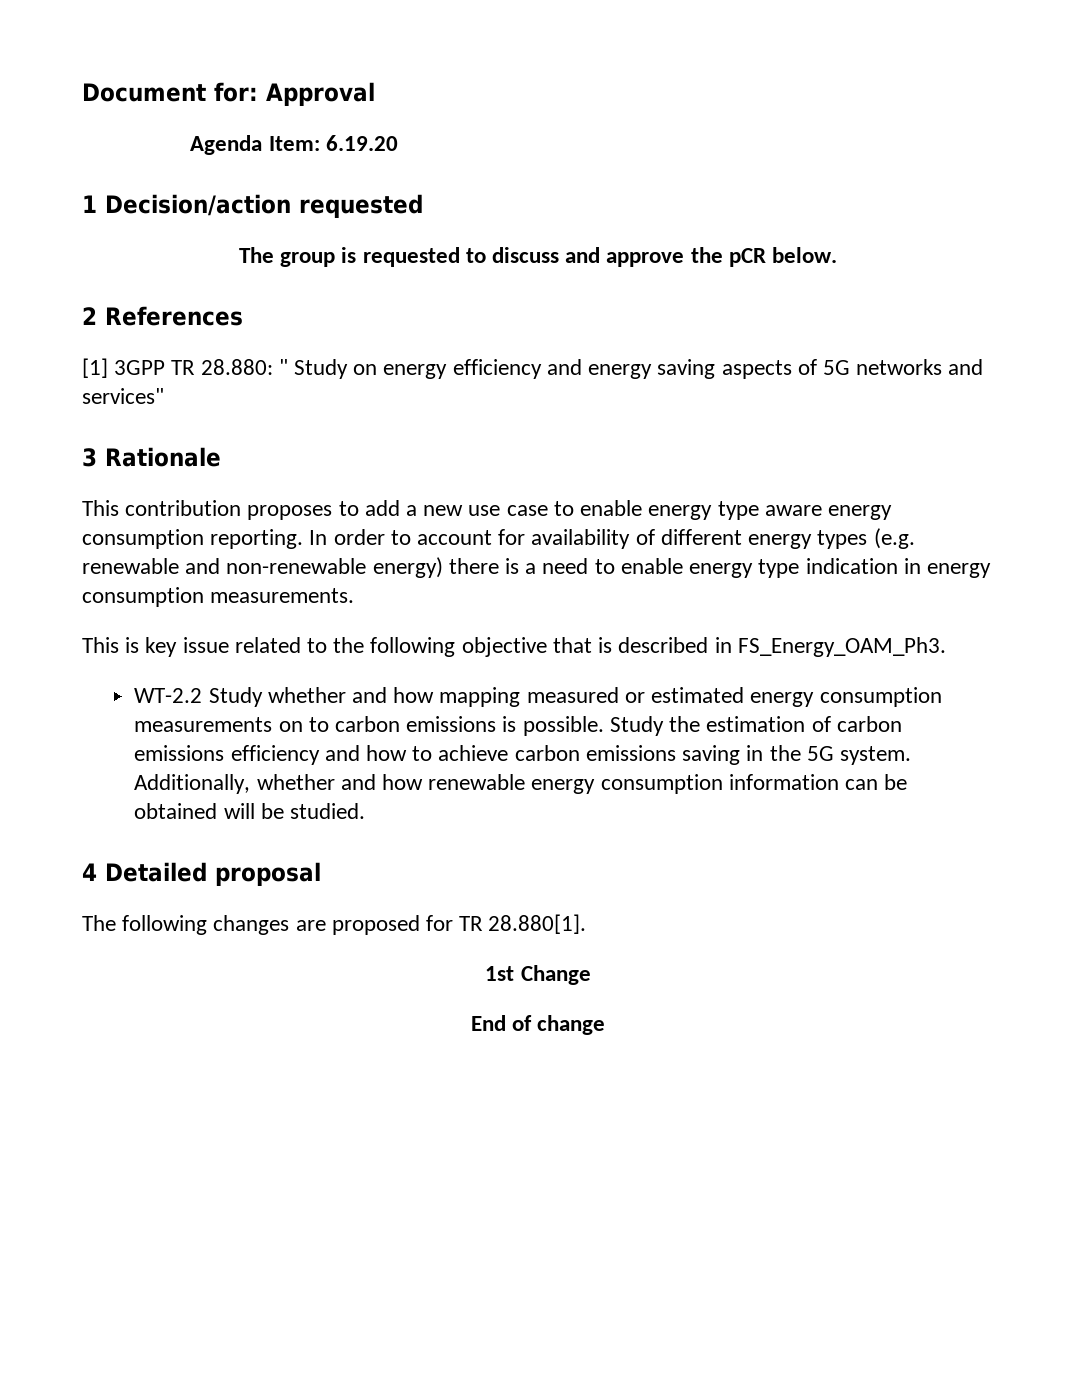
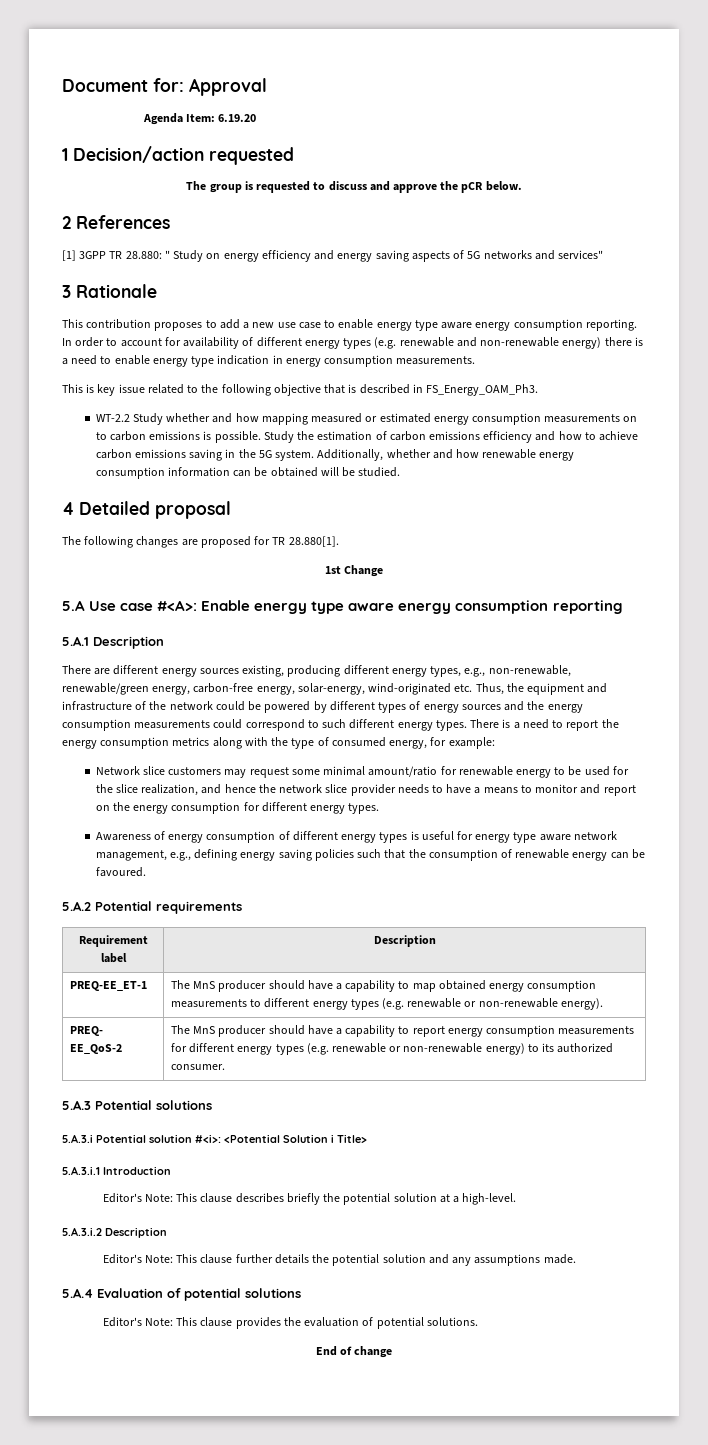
+ 5.A Use case #<A>: Enable energy type aware energy consumption reporting
+ 5.A.1 Description
+ There are different energy sources existing, producing different energy types, e.g., non-renewable, renewable/green energy, carbon-free energy, solar-energy, wind-originated etc. Thus, the equipment and infrastructure of the network could be powered by different types of energy sources and the energy consumption measurements could correspond to such different energy types. There is a need to report the energy consumption metrics along with the type of consumed energy, for example:
+ Network slice customers may request some minimal amount/ratio for renewable energy to be used for the slice realization, and hence the network slice provider needs to have a means to monitor and report on the energy consumption for different energy types.
+ Awareness of energy consumption of different energy types is useful for energy type aware network management, e.g., defining energy saving policies such that the consumption of renewable energy can be favoured.
+ 5.A.2 Potential requirements
+ Requirement label | Description
+ PREQ-EE_ET-1 | The MnS producer should have a capability to map obtained energy consumption measurements to different energy types (e.g. renewable or non-renewable energy).
+ PREQ- EE_QoS-2 | The MnS producer should have a capability to report energy consumption measurements for different energy types (e.g. renewable or non-renewable energy) to its authorized consumer.
+ 5.A.3 Potential solutions
+ 5.A.3.i Potential solution #<i>: <Potential Solution i Title>
+ 5.A.3.i.1 Introduction
+ Editor's Note: This clause describes briefly the potential solution at a high-level.
+ 5.A.3.i.2 Description
+ Editor's Note: This clause further details the potential solution and any assumptions made.
+ 5.A.4 Evaluation of potential solutions
+ Editor's Note: This clause provides the evaluation of potential solutions.

